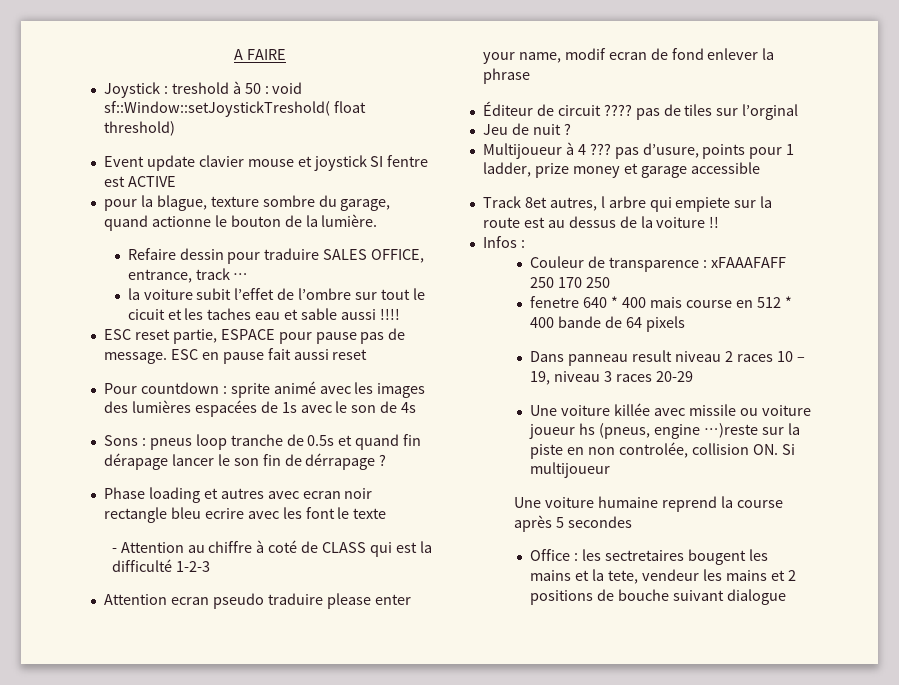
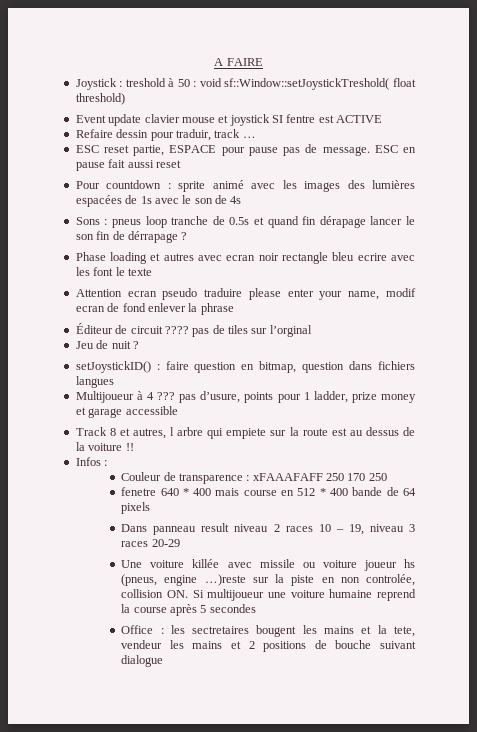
- pour la blague, texture sombre du garage, quand actionne le bouton de la lumière.
- Refaire dessin pour traduire SALES OFFICE, entrance, track …
- la voiture subit l’effet de l’ombre sur tout le cicuit et les taches eau et sable aussi !!!!
+ Refaire dessin pour traduir, track …
- - Attention au chiffre à coté de CLASS qui est la difficulté 1-2-3
+ setJoystickID() : faire question en bitmap, question dans fichiers langues
- Track 8et autres, l arbre qui empiete sur la route est au dessus de la voiture !!
+ Track 8 et autres, l arbre qui empiete sur la route est au dessus de la voiture !!
- Une voiture killée avec missile ou voiture joueur hs (pneus, engine …)reste sur la piste en non controlée, collision ON. Si multijoueur
- Une voiture humaine reprend la course après 5 secondes
+ Une voiture killée avec missile ou voiture joueur hs (pneus, engine …)reste sur la piste en non controlée, collision ON. Si multijoueur une voiture humaine reprend la course après 5 secondes

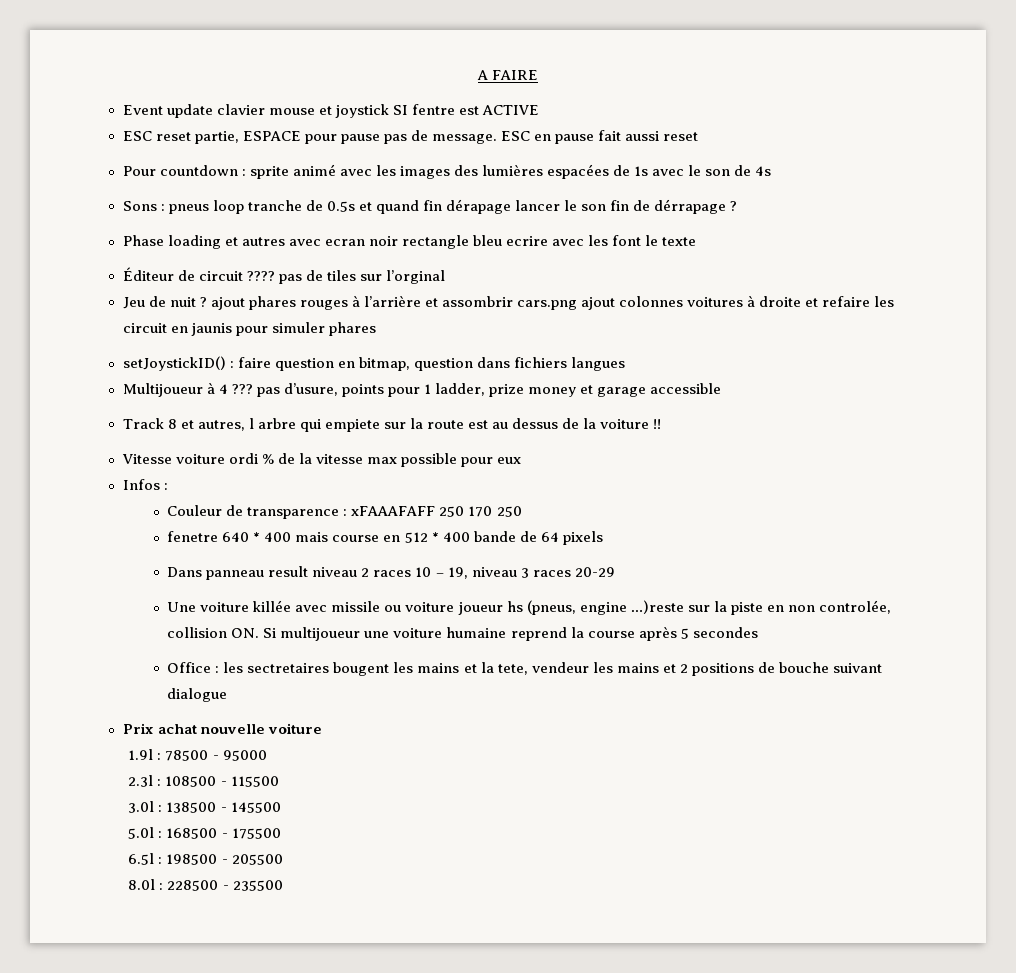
- Joystick : treshold à 50 : void sf::Window::setJoystickTreshold( float threshold)
- Refaire dessin pour traduir, track …
- Attention ecran pseudo traduire please enter your name, modif ecran de fond enlever la phrase
- Jeu de nuit ?
+ Jeu de nuit ? ajout phares rouges à l’arrière et assombrir cars.png ajout colonnes voitures à droite et refaire les circuit en jaunis pour simuler phares
+ Vitesse voiture ordi % de la vitesse max possible pour eux
+ Prix achat nouvelle voiture
+ 1.9l : 78500 - 95000
+ 2.3l : 108500 - 115500
+ 3.0l : 138500 - 145500
+ 5.0l : 168500 - 175500
+ 6.5l : 198500 - 205500
+ 8.0l : 228500 - 235500

